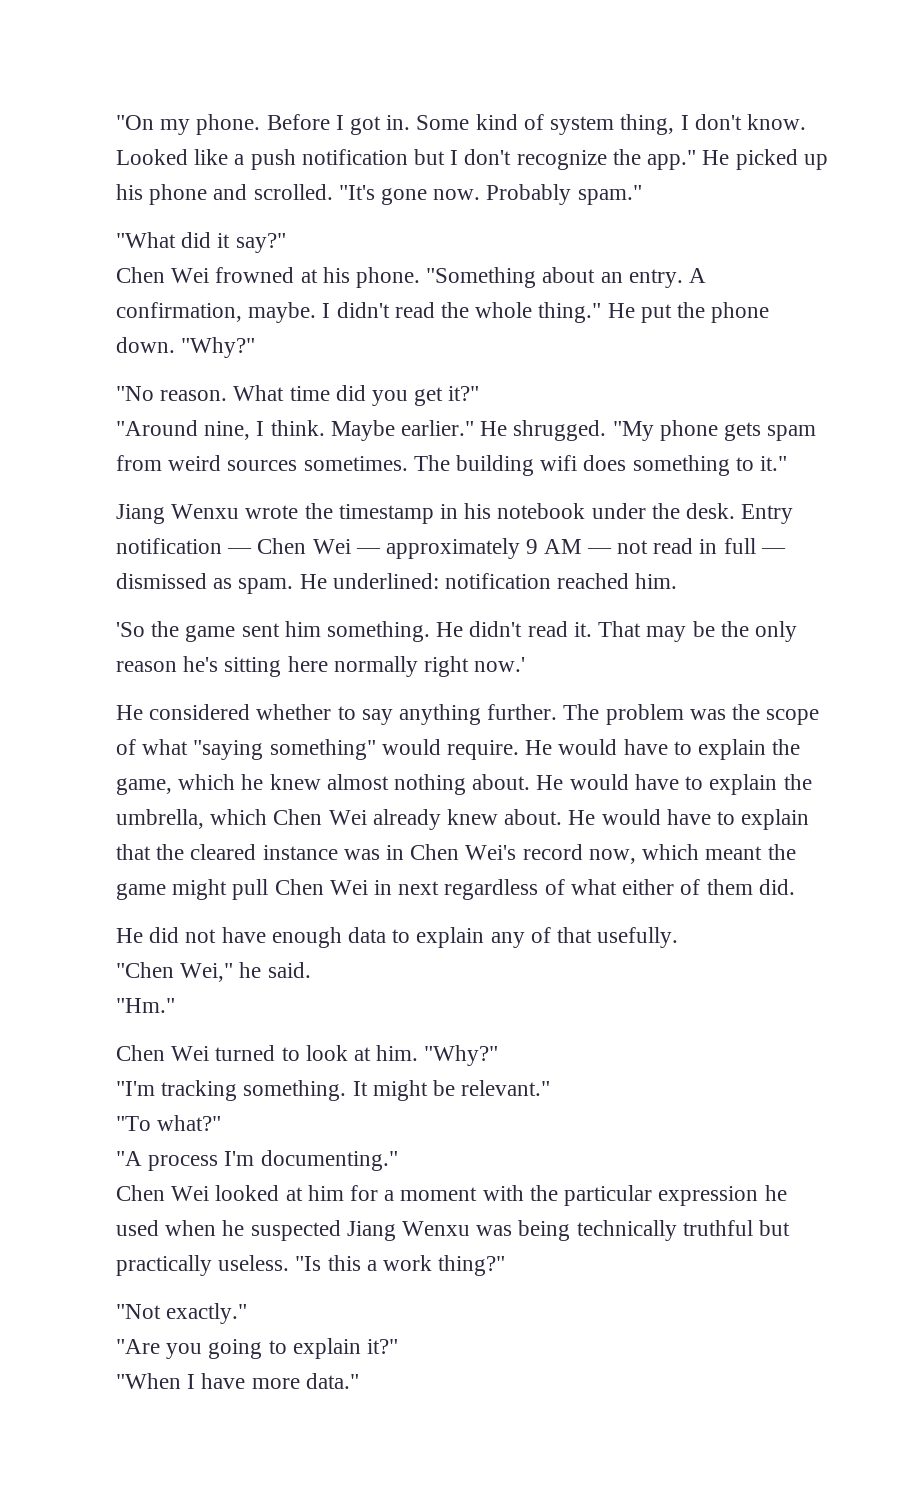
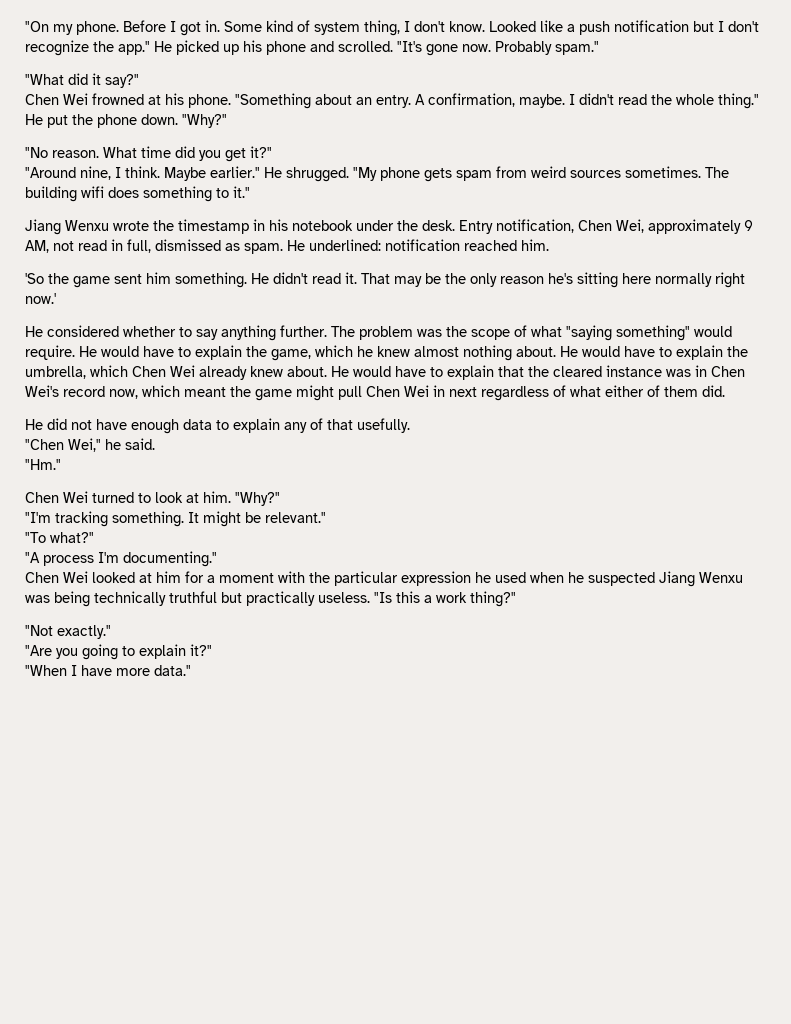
- Entry notification — Chen Wei — approximately 9 AM — not read in full — dismissed as spam.
+ Entry notification, Chen Wei, approximately 9 AM, not read in full, dismissed as spam.

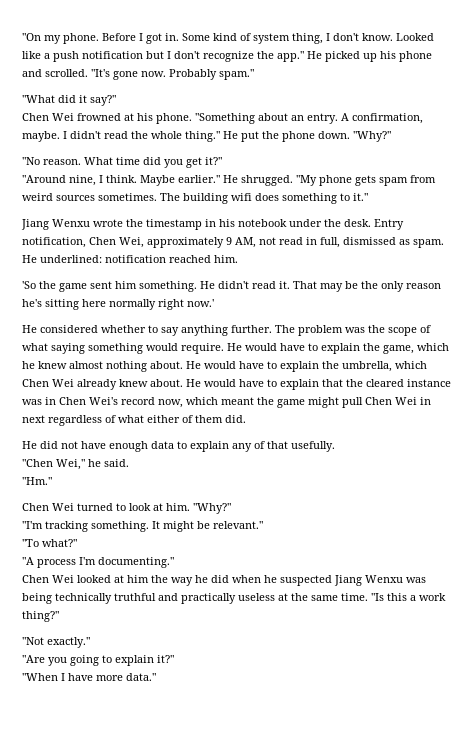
- The problem was the scope of what "saying something" would require.
+ The problem was the scope of what saying something would require.
- Chen Wei looked at him for a moment with the particular expression he used when he suspected Jiang Wenxu was being technically truthful but practically useless.
+ Chen Wei looked at him the way he did when he suspected Jiang Wenxu was being technically truthful and practically useless at the same time.

